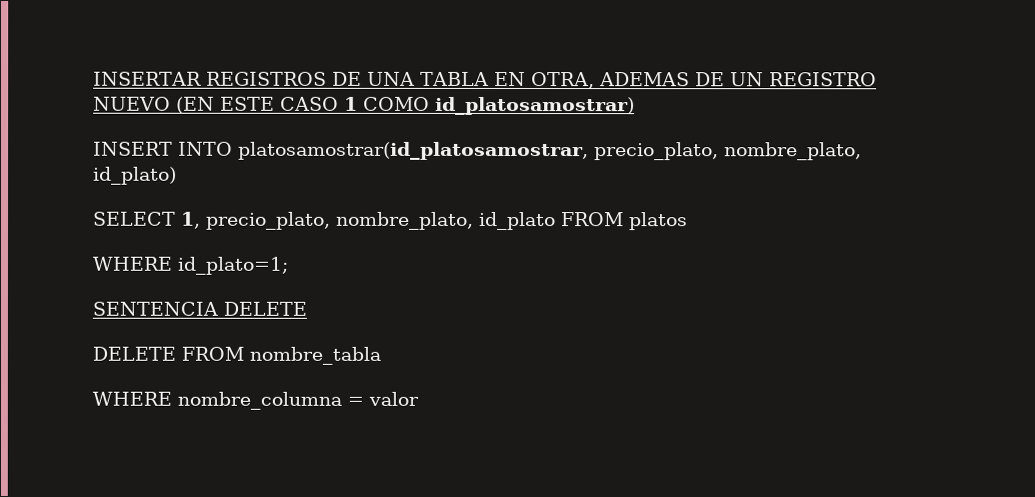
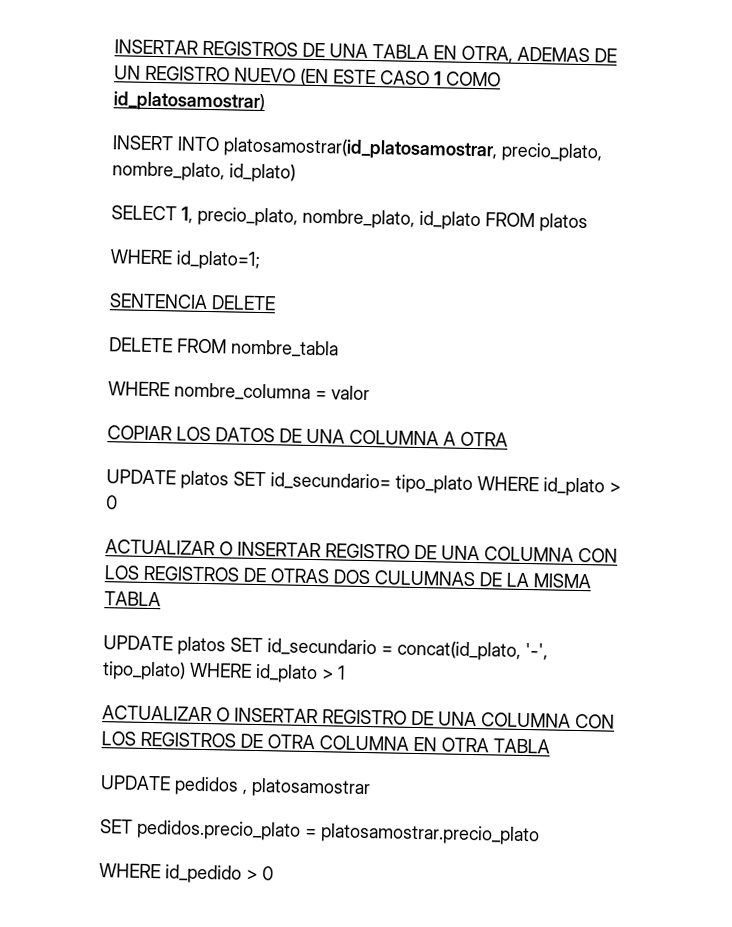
+ COPIAR LOS DATOS DE UNA COLUMNA A OTRA
+ UPDATE platos SET id_secundario= tipo_plato WHERE id_plato > 0
+ ACTUALIZAR O INSERTAR REGISTRO DE UNA COLUMNA CON LOS REGISTROS DE OTRAS DOS CULUMNAS DE LA MISMA TABLA
+ UPDATE platos SET id_secundario = concat(id_plato, '-', tipo_plato) WHERE id_plato > 1
+ ACTUALIZAR O INSERTAR REGISTRO DE UNA COLUMNA CON LOS REGISTROS DE OTRA COLUMNA EN OTRA TABLA
+ UPDATE pedidos , platosamostrar
+ SET pedidos.precio_plato = platosamostrar.precio_plato
+ WHERE id_pedido > 0

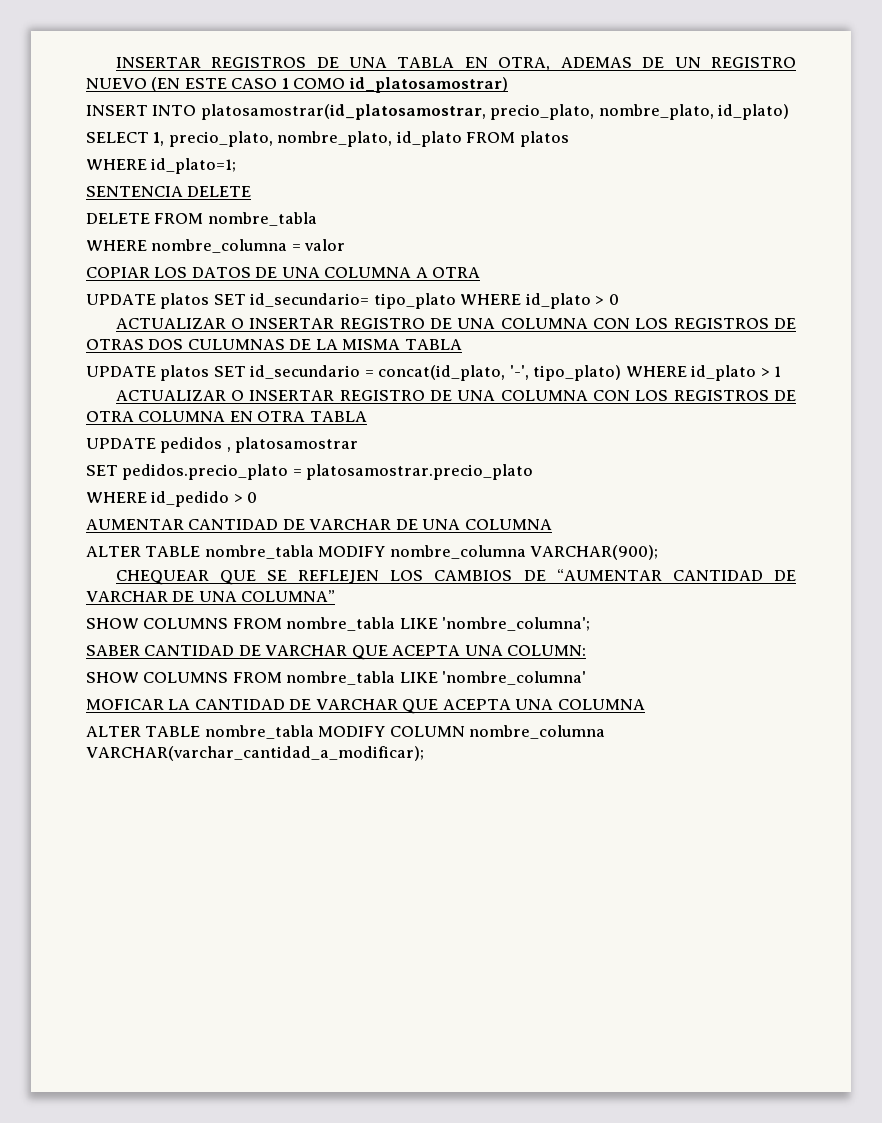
+ AUMENTAR CANTIDAD DE VARCHAR DE UNA COLUMNA
+ ALTER TABLE nombre_tabla MODIFY nombre_columna VARCHAR(900);
+ CHEQUEAR QUE SE REFLEJEN LOS CAMBIOS DE “AUMENTAR CANTIDAD DE VARCHAR DE UNA COLUMNA”
+ SHOW COLUMNS FROM nombre_tabla LIKE 'nombre_columna';
+ SABER CANTIDAD DE VARCHAR QUE ACEPTA UNA COLUMN:
+ SHOW COLUMNS FROM nombre_tabla LIKE 'nombre_columna'
+ MOFICAR LA CANTIDAD DE VARCHAR QUE ACEPTA UNA COLUMNA
+ ALTER TABLE nombre_tabla MODIFY COLUMN nombre_columna VARCHAR(varchar_cantidad_a_modificar);

